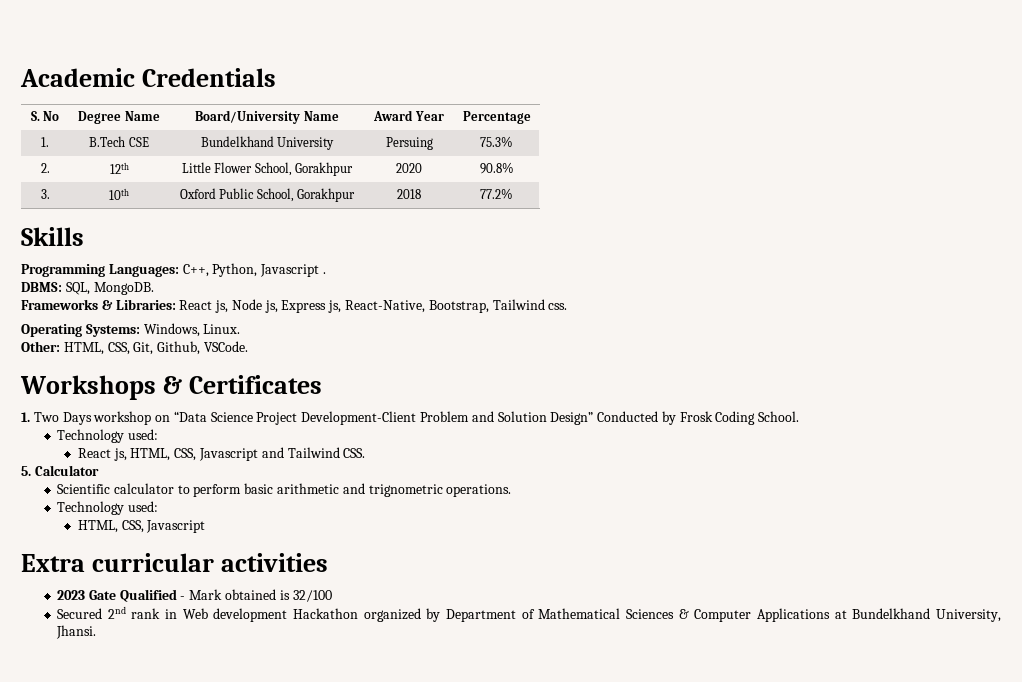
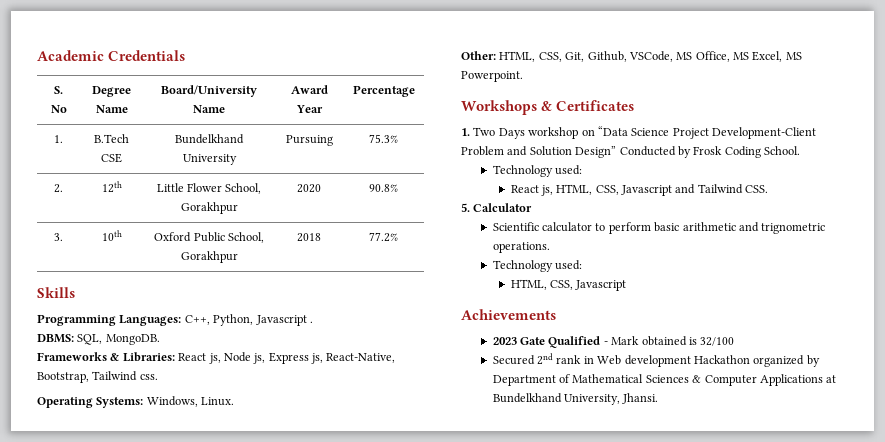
- 1. | B.Tech CSE | Bundelkhand University | Persuing | 75.3%
+ 1. | B.Tech CSE | Bundelkhand University | Pursuing | 75.3%
- Other: HTML, CSS, Git, Github, VSCode.
+ Other: HTML, CSS, Git, Github, VSCode, MS Office, MS Excel, MS Powerpoint.
- Extra curricular activities
+ Achievements

